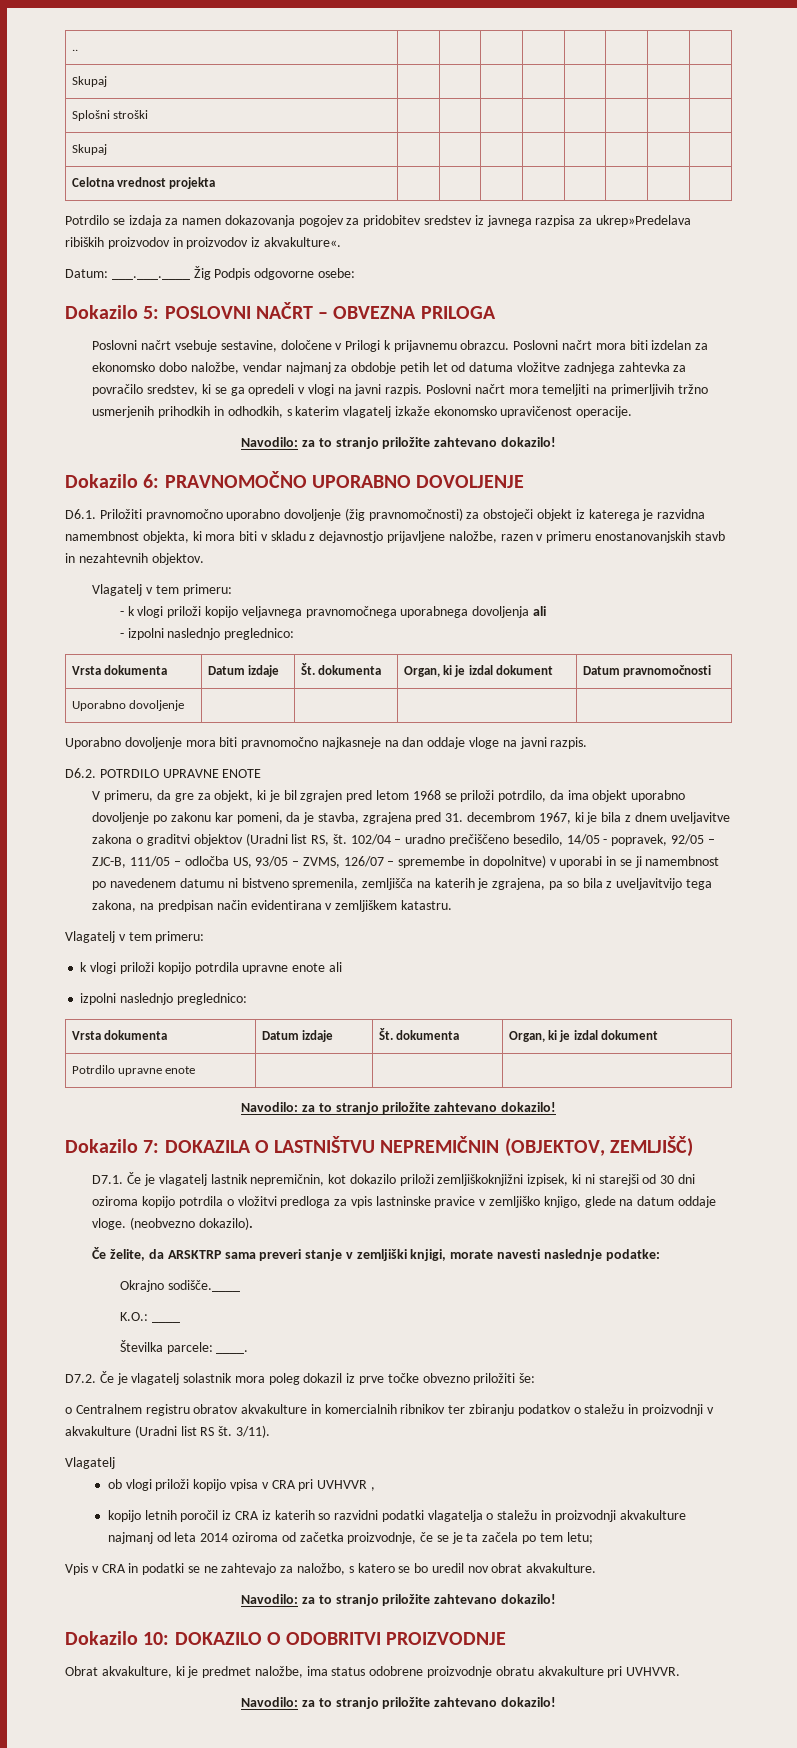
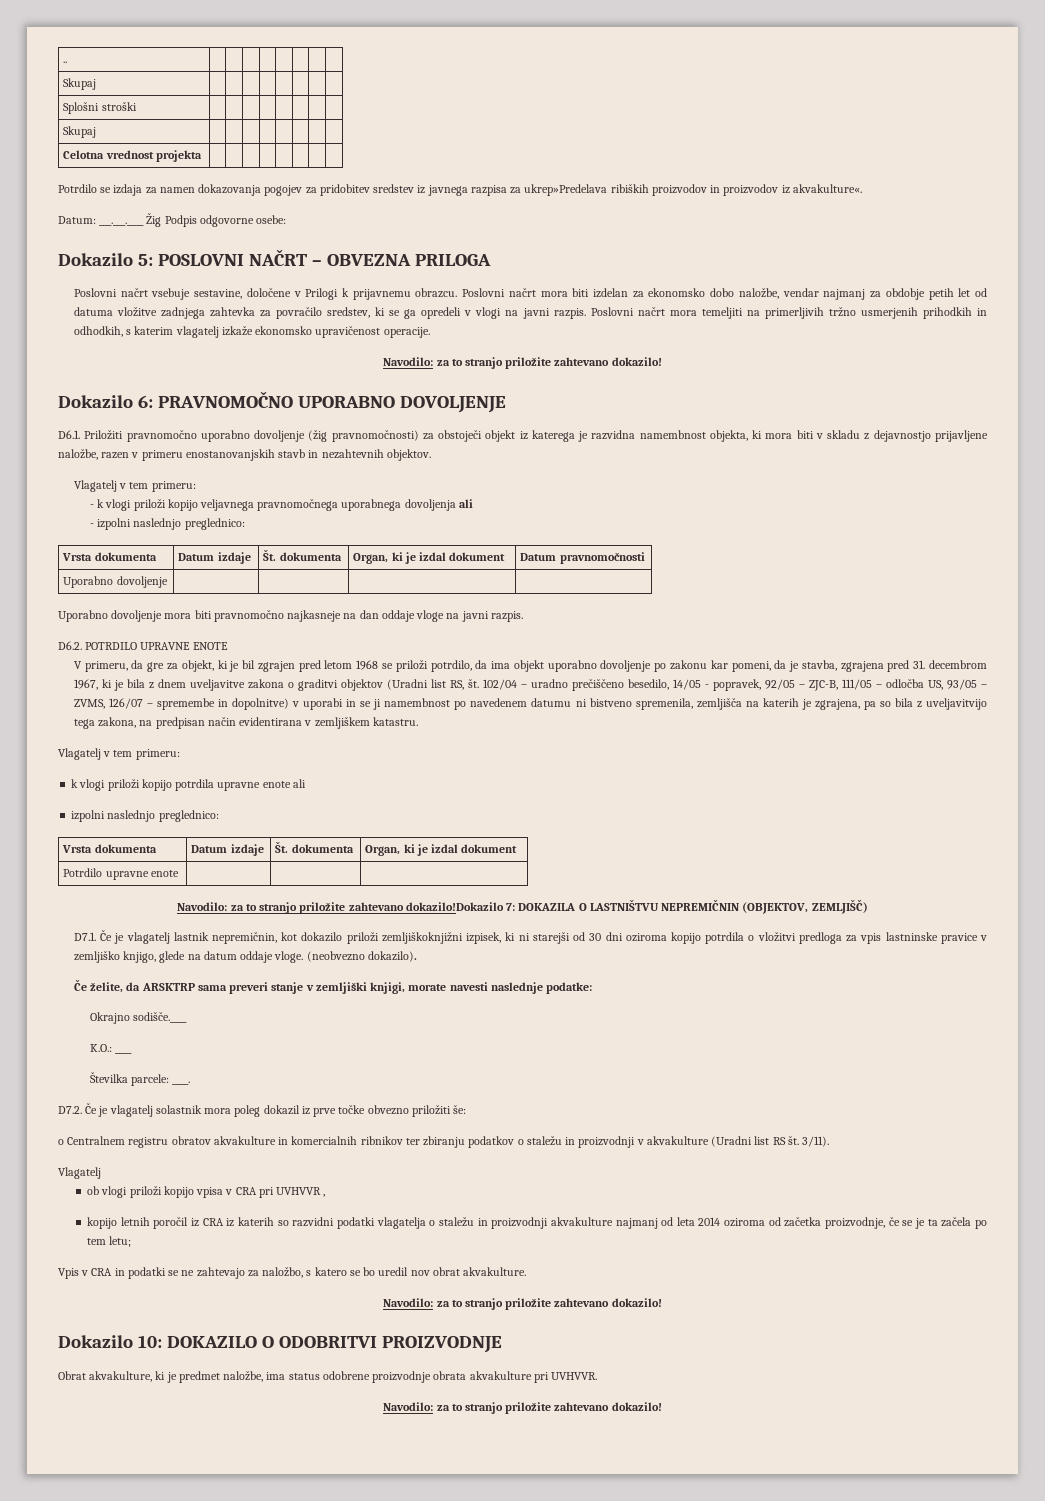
  Potrdilo upravne enote | | |
- Navodilo: za to stranjo priložite zahtevano dokazilo!
- Dokazilo 7: DOKAZILA O LASTNIŠTVU NEPREMIČNIN (OBJEKTOV, ZEMLJIŠČ)
+ Navodilo: za to stranjo priložite zahtevano dokazilo!Dokazilo 7: DOKAZILA O LASTNIŠTVU NEPREMIČNIN (OBJEKTOV, ZEMLJIŠČ)
- Obrat akvakulture, ki je predmet naložbe, ima status odobrene proizvodnje obratu akvakulture pri UVHVVR.
+ Obrat akvakulture, ki je predmet naložbe, ima status odobrene proizvodnje obrata akvakulture pri UVHVVR.

